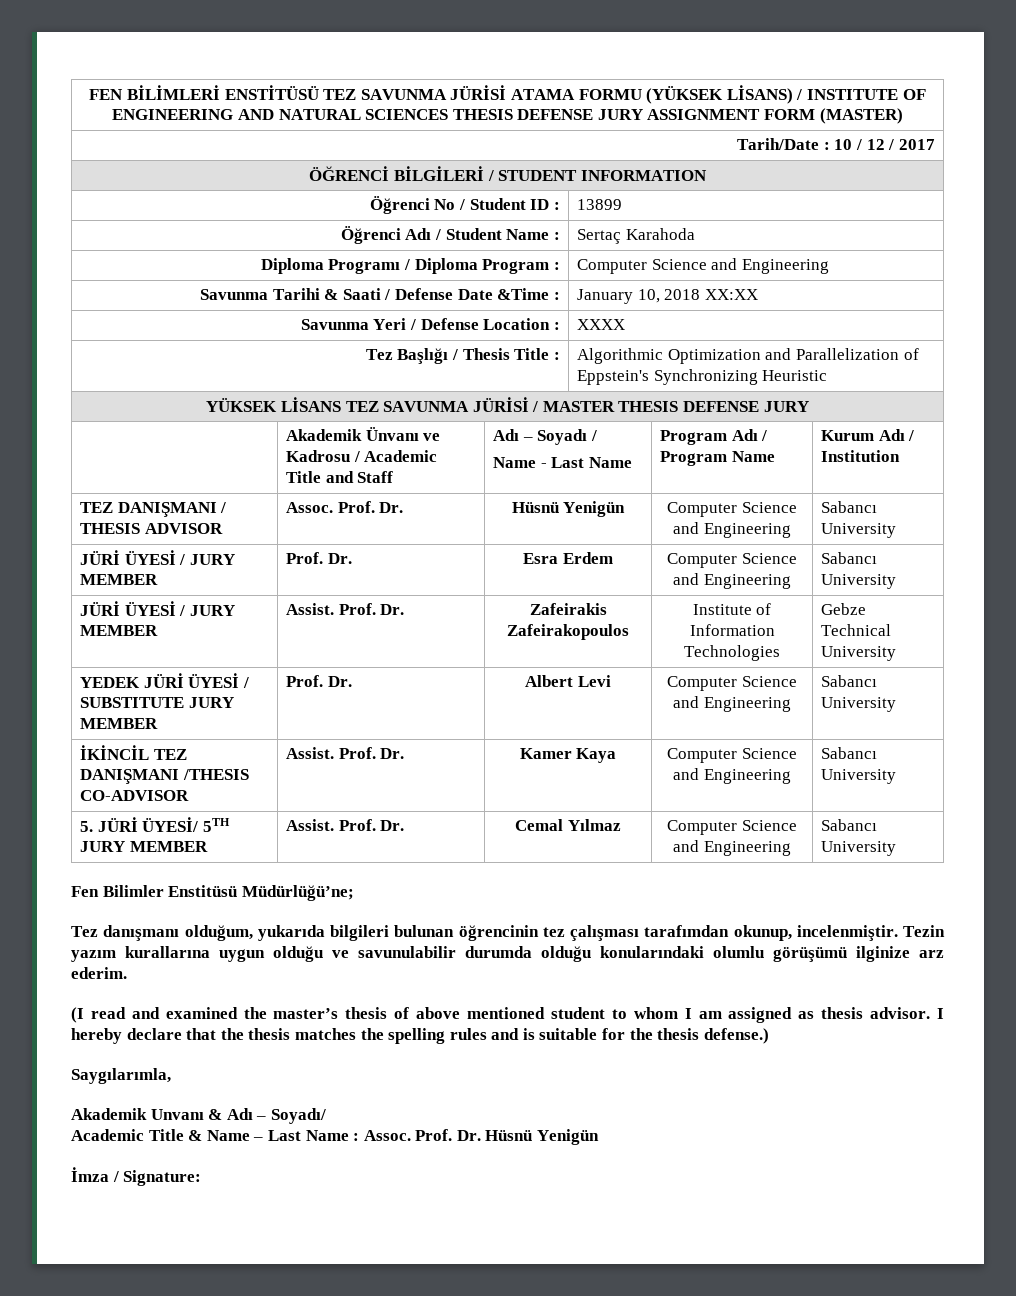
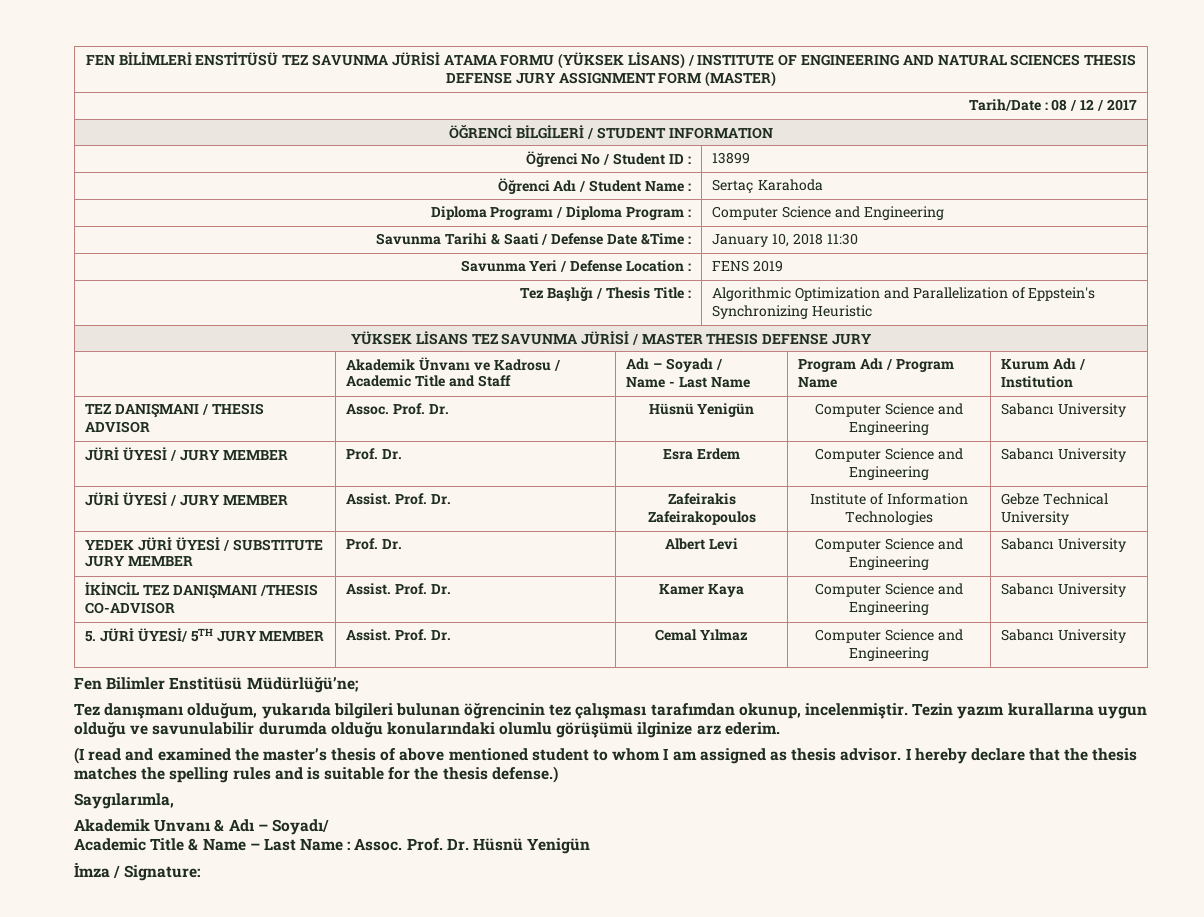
- Tarih/Date : 10 / 12 / 2017
+ Tarih/Date : 08 / 12 / 2017
- Savunma Tarihi & Saati / Defense Date &Time : | January 10, 2018 XX:XX
+ Savunma Tarihi & Saati / Defense Date &Time : | January 10, 2018 11:30
- Savunma Yeri / Defense Location : | XXXX
+ Savunma Yeri / Defense Location : | FENS 2019

